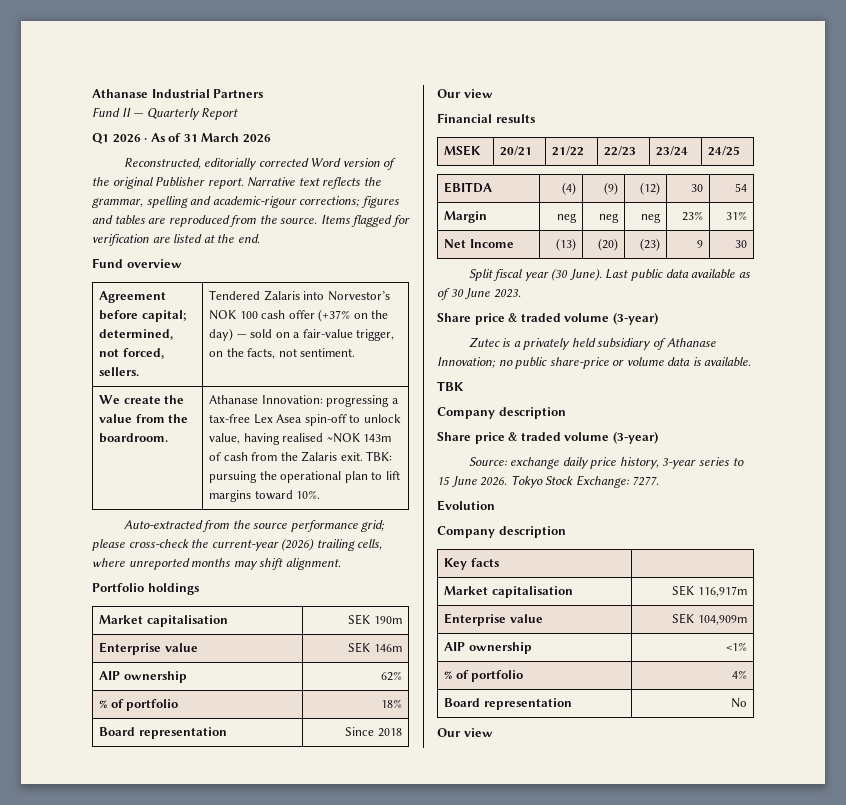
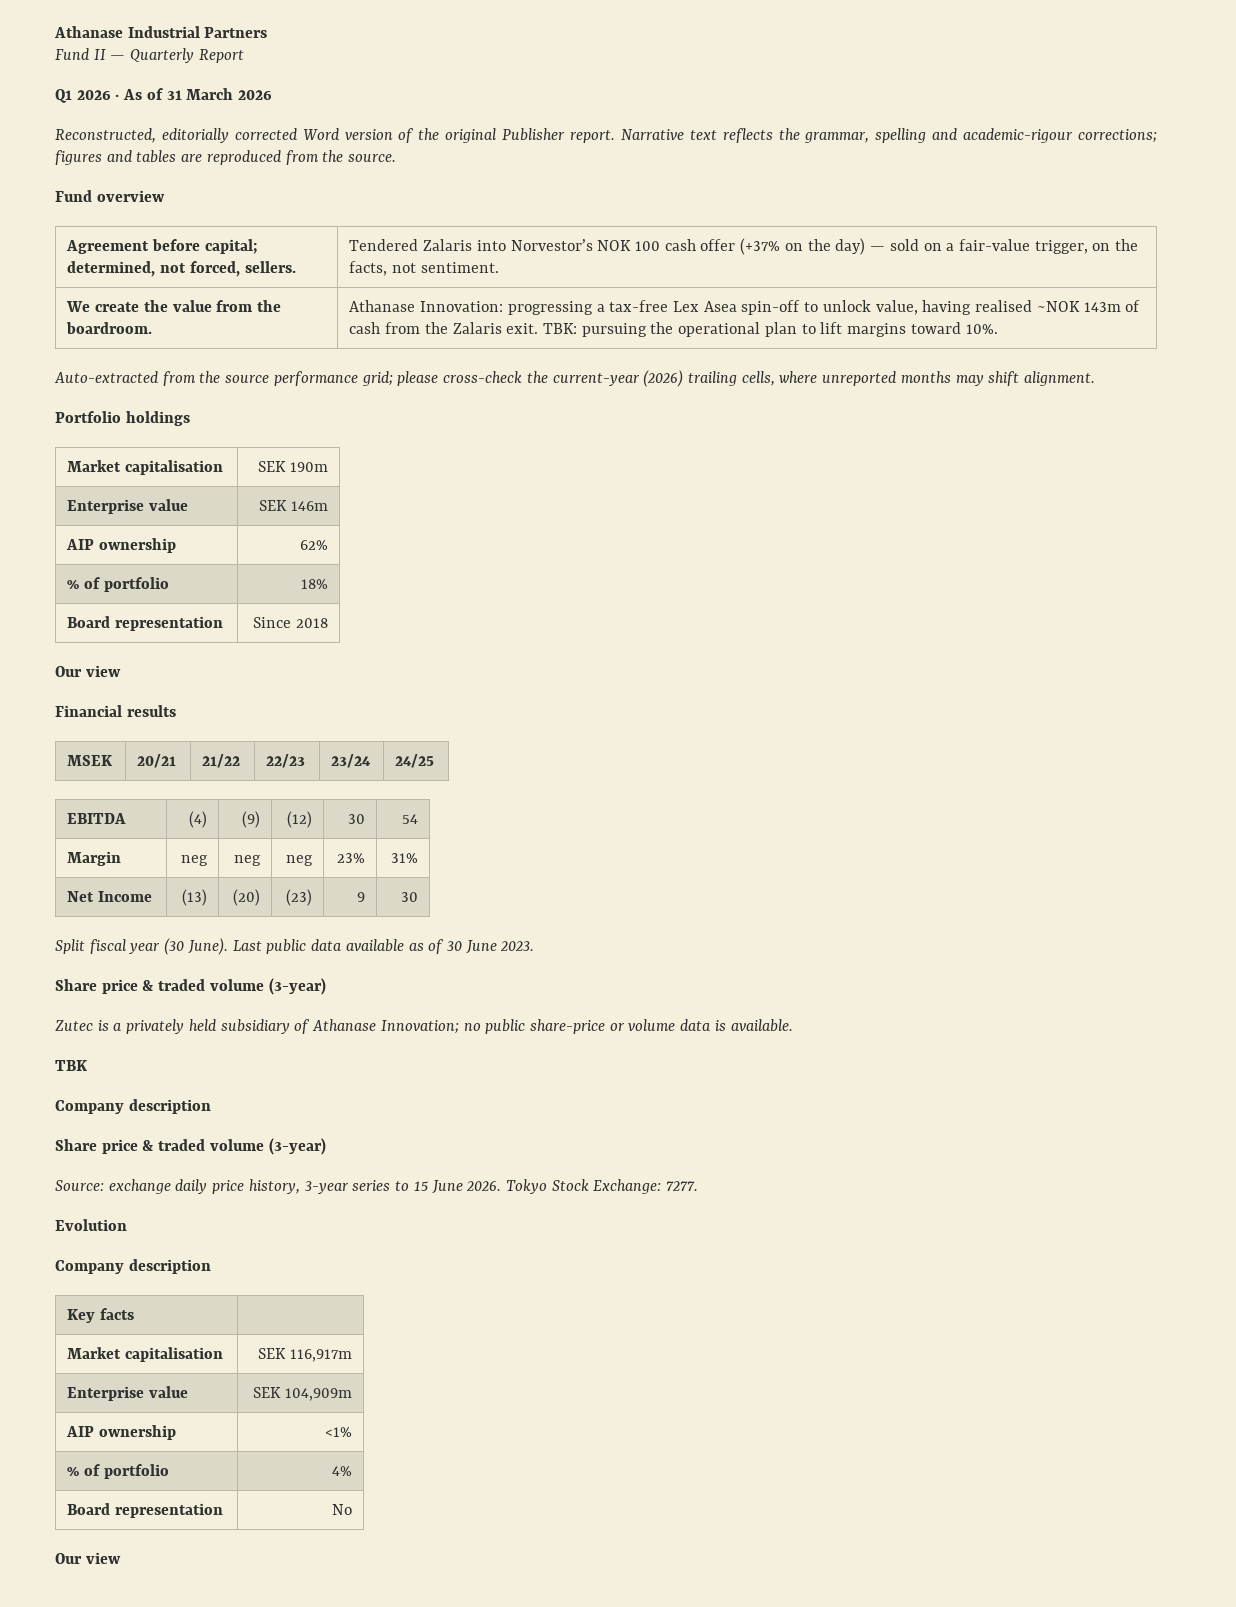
- Items flagged for verification are listed at the end.

